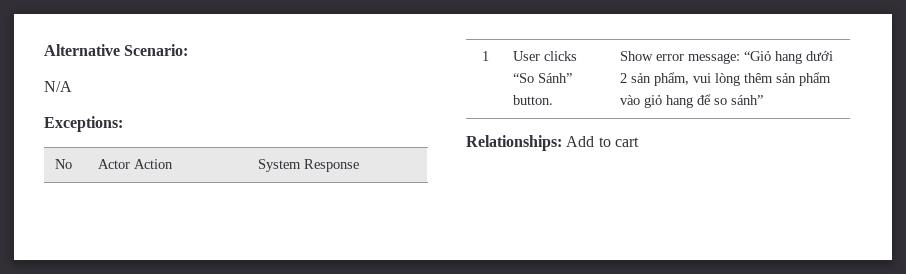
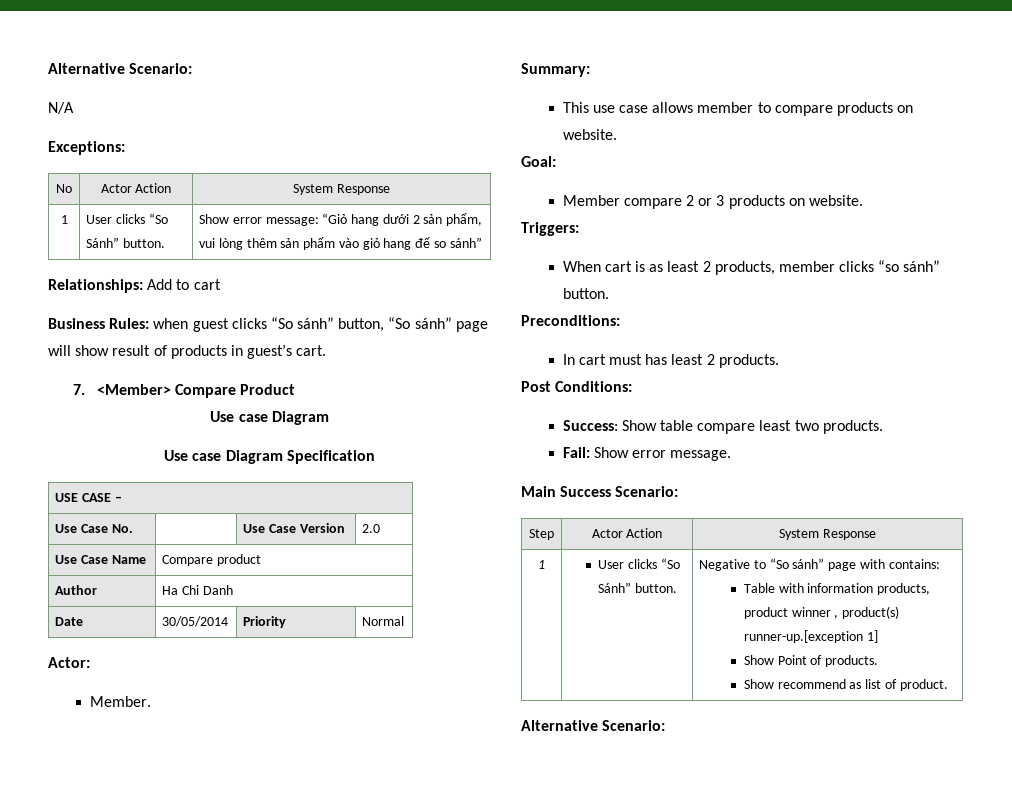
+ Business Rules: when guest clicks “So sánh” button, “So sánh” page will show result of products in guest’s cart.
+ 7. <Member> Compare Product
+ Use case Diagram
+ Use case Diagram Specification
+ USE CASE –
+ Use Case No. | | Use Case Version | 2.0
+ Use Case Name | Compare product
+ Author | Ha Chi Danh
+ Date | 30/05/2014 | Priority | Normal
+ Actor:
+ Member.
+ Summary:
+ This use case allows member to compare products on website.
+ Goal:
+ Member compare 2 or 3 products on website.
+ Triggers:
+ When cart is as least 2 products, member clicks “so sánh” button.
+ Preconditions:
+ In cart must has least 2 products.
+ Post Conditions:
+ Success: Show table compare least two products.
+ Fail: Show error message.
+ Main Success Scenario:
+ Step | Actor Action | System Response
+ 1 | User clicks “So Sánh” button. | Negative to “So sánh” page with contains:
+ Table with information products, product winner , product(s) runner-up.[exception 1]
+ Show Point of products.
+ Show recommend as list of product.
+ Alternative Scenario:

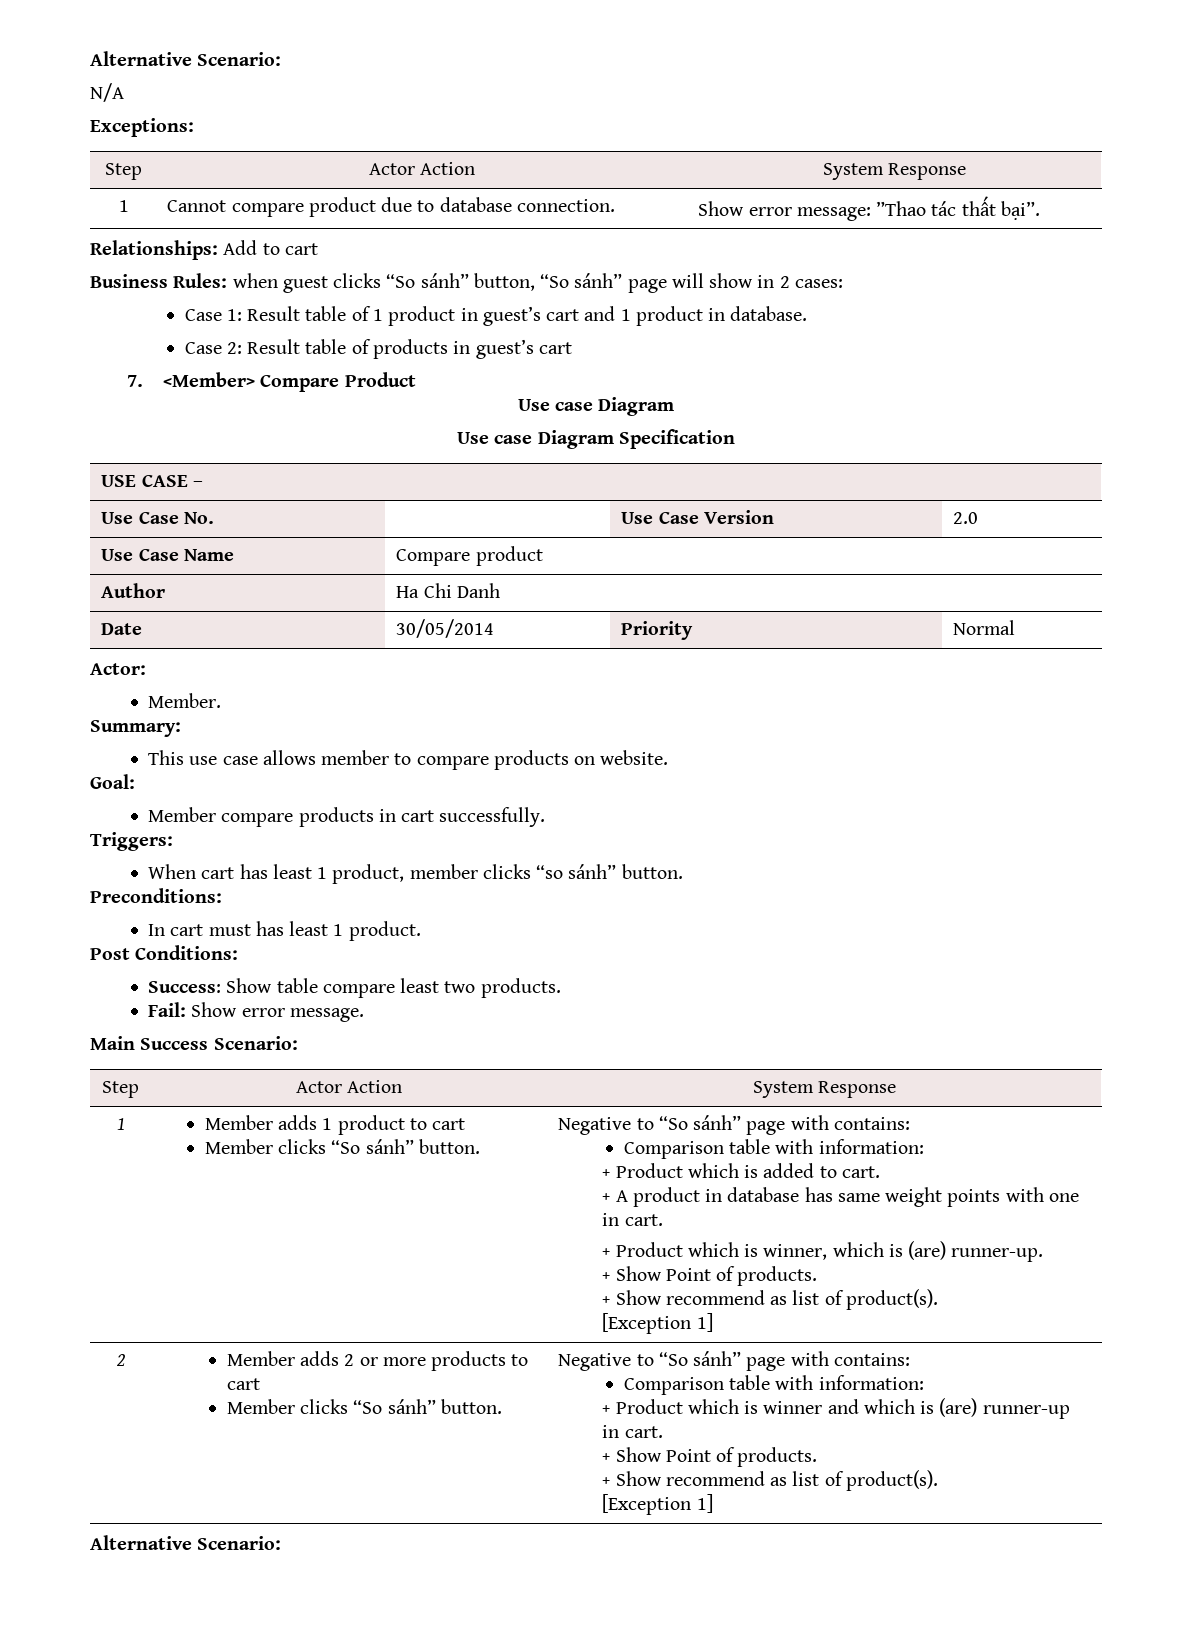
  Exceptions:
- No | Actor Action | System Response
- 1 | User clicks “So Sánh” button. | Show error message: “Giỏ hang dưới 2 sản phẩm, vui lòng thêm sản phẩm vào giỏ hang để so sánh”
+ Step | Actor Action | System Response
+ 1 | Cannot compare product due to database connection. | Show error message: ”Thao tác thất bại”.
- Business Rules: when guest clicks “So sánh” button, “So sánh” page will show result of products in guest’s cart.
+ Business Rules: when guest clicks “So sánh” button, “So sánh” page will show in 2 cases:
+ Case 1: Result table of 1 product in guest’s cart and 1 product in database.
+ Case 2: Result table of products in guest’s cart
- Member compare 2 or 3 products on website.
+ Member compare products in cart successfully.
  Triggers:
- When cart is as least 2 products, member clicks “so sánh” button.
+ When cart has least 1 product, member clicks “so sánh” button.
- In cart must has least 2 products.
+ In cart must has least 1 product.
- User clicks “So Sánh” button. | Negative to “So sánh” page with contains:
- Table with information products, product winner , product(s) runner-up.[exception 1]
- Show Point of products.
- Show recommend as list of product.
+ Member adds 1 product to cart
+ Member clicks “So sánh” button. | Negative to “So sánh” page with contains:
+ Comparison table with information:
+ + Product which is added to cart.
+ + A product in database has same weight points with one in cart.
+ + Product which is winner, which is (are) runner-up.
+ + Show Point of products.
+ + Show recommend as list of product(s).
+ [Exception 1]
+ 2 | Member adds 2 or more products to cart
+ Member clicks “So sánh” button. | Negative to “So sánh” page with contains:
+ Comparison table with information:
+ + Product which is winner and which is (are) runner-up in cart.
+ + Show Point of products.
+ + Show recommend as list of product(s).
+ [Exception 1]

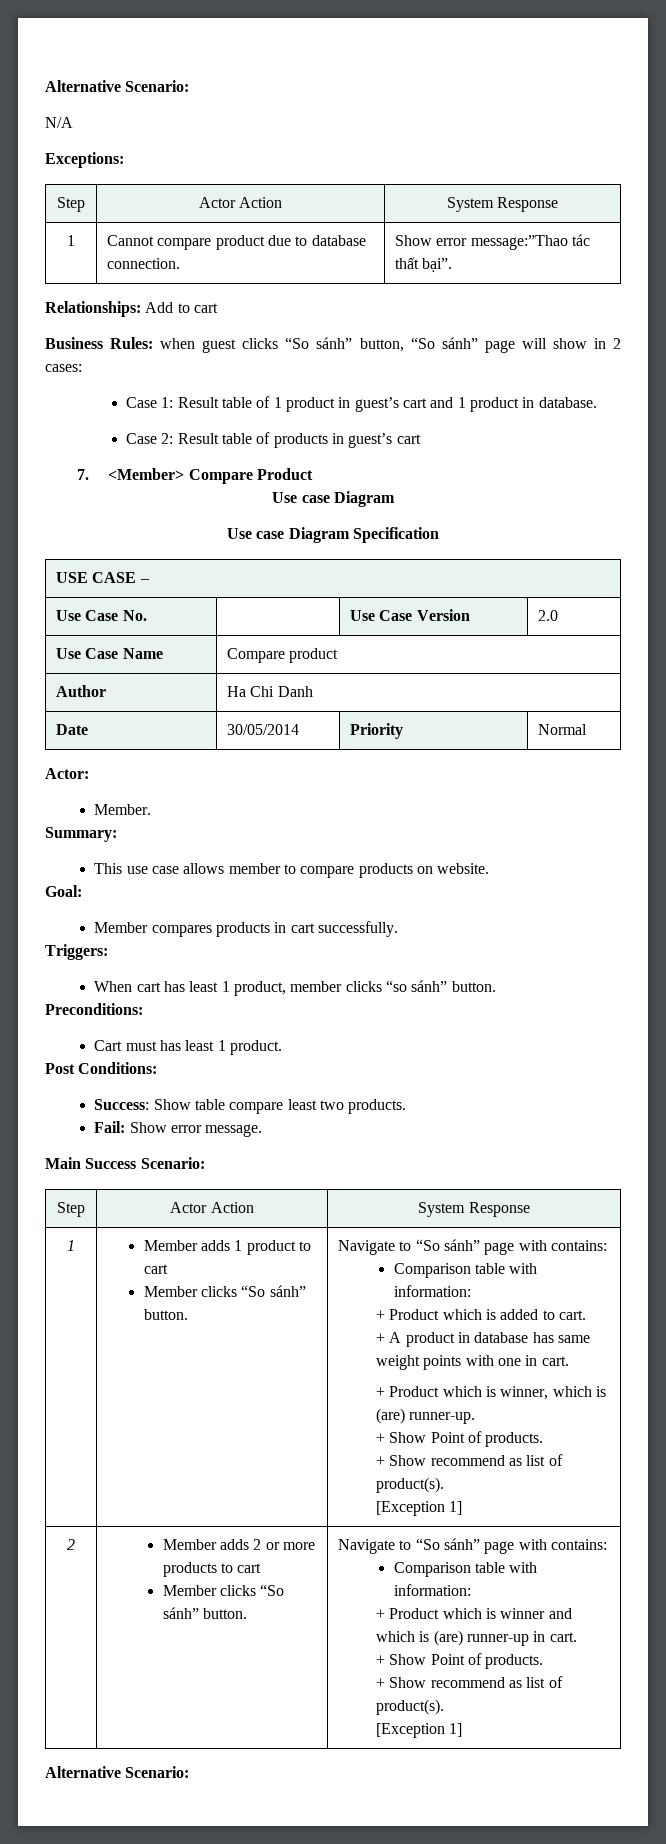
- 1 | Cannot compare product due to database connection. | Show error message: ”Thao tác thất bại”.
+ 1 | Cannot compare product due to database connection. | Show error message:”Thao tác thất bại”.
- Member compare products in cart successfully.
+ Member compares products in cart successfully.
- In cart must has least 1 product.
+ Cart must has least 1 product.
  Member adds 1 product to cart
- Member clicks “So sánh” button. | Negative to “So sánh” page with contains:
+ Member clicks “So sánh” button. | Navigate to “So sánh” page with contains:
  Member adds 2 or more products to cart
- Member clicks “So sánh” button. | Negative to “So sánh” page with contains:
+ Member clicks “So sánh” button. | Navigate to “So sánh” page with contains:

